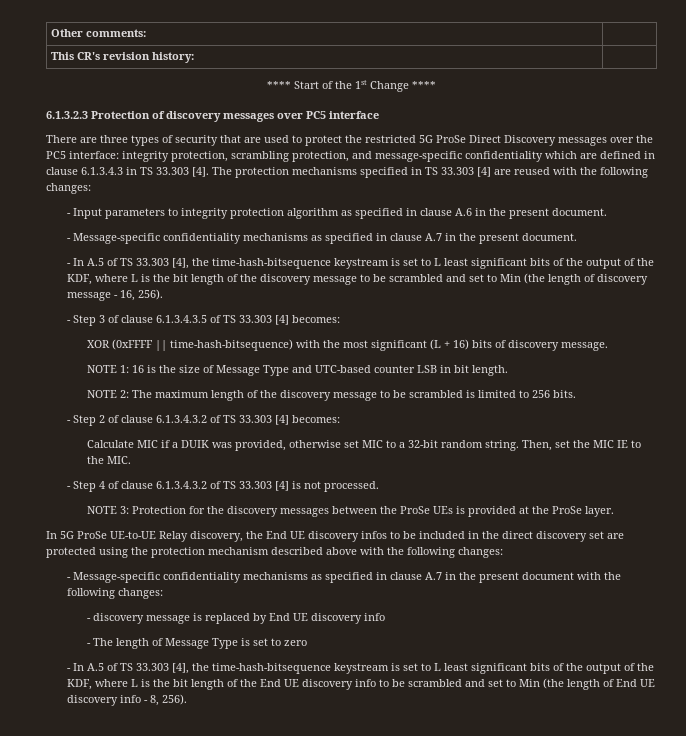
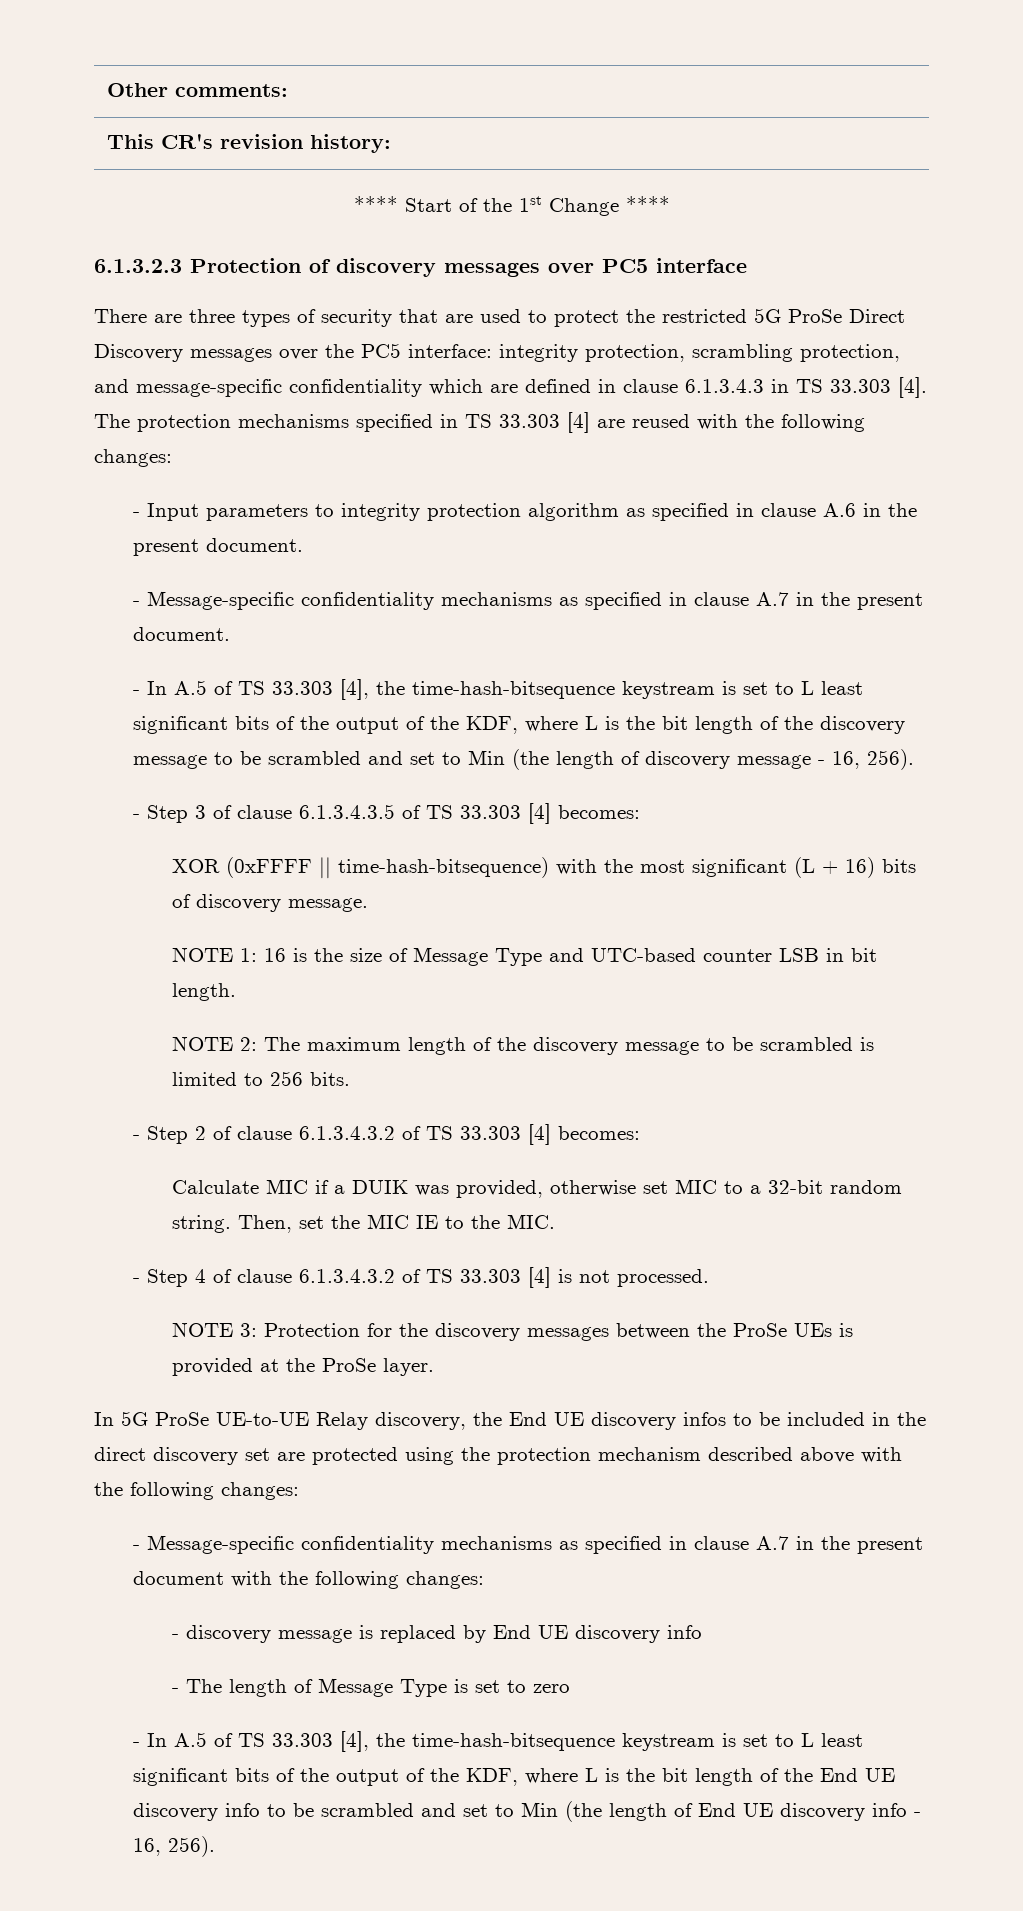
- - In A.5 of TS 33.303 [4], the time-hash-bitsequence keystream is set to L least significant bits of the output of the KDF, where L is the bit length of the End UE discovery info to be scrambled and set to Min (the length of End UE discovery info - 8, 256).
+ - In A.5 of TS 33.303 [4], the time-hash-bitsequence keystream is set to L least significant bits of the output of the KDF, where L is the bit length of the End UE discovery info to be scrambled and set to Min (the length of End UE discovery info - 16, 256).

